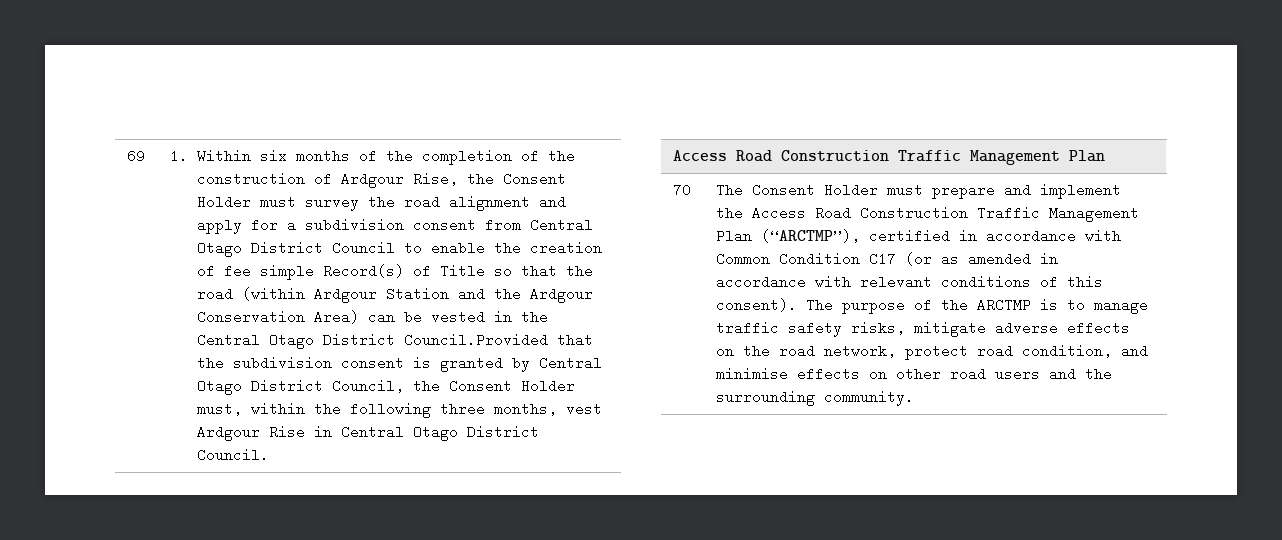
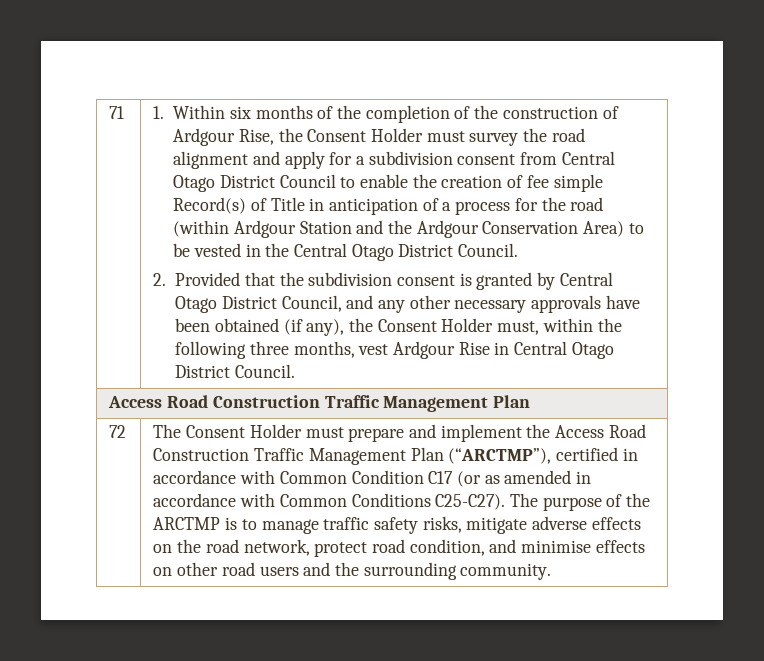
- 69
+ 71
- 1. Within six months of the completion of the construction of Ardgour Rise, the Consent Holder must survey the road alignment and apply for a subdivision consent from Central Otago District Council to enable the creation of fee simple Record(s) of Title so that the road (within Ardgour Station and the Ardgour Conservation Area) can be vested in the Central Otago District Council.Provided that the subdivision consent is granted by Central Otago District Council, the Consent Holder must, within the following three months, vest Ardgour Rise in Central Otago District Council.
+ 1. Within six months of the completion of the construction of Ardgour Rise, the Consent Holder must survey the road alignment and apply for a subdivision consent from Central Otago District Council to enable the creation of fee simple Record(s) of Title in anticipation of a process for the road (within Ardgour Station and the Ardgour Conservation Area) to be vested in the Central Otago District Council.
+ 2. Provided that the subdivision consent is granted by Central Otago District Council, and any other necessary approvals have been obtained (if any), the Consent Holder must, within the following three months, vest Ardgour Rise in Central Otago District Council.
- 70
+ 72
- The Consent Holder must prepare and implement the Access Road Construction Traffic Management Plan (“ARCTMP”), certified in accordance with Common Condition C17 (or as amended in accordance with relevant conditions of this consent).
+ The Consent Holder must prepare and implement the Access Road Construction Traffic Management Plan (“ARCTMP”), certified in accordance with Common Condition C17 (or as amended in accordance with Common Conditions C25-C27).

